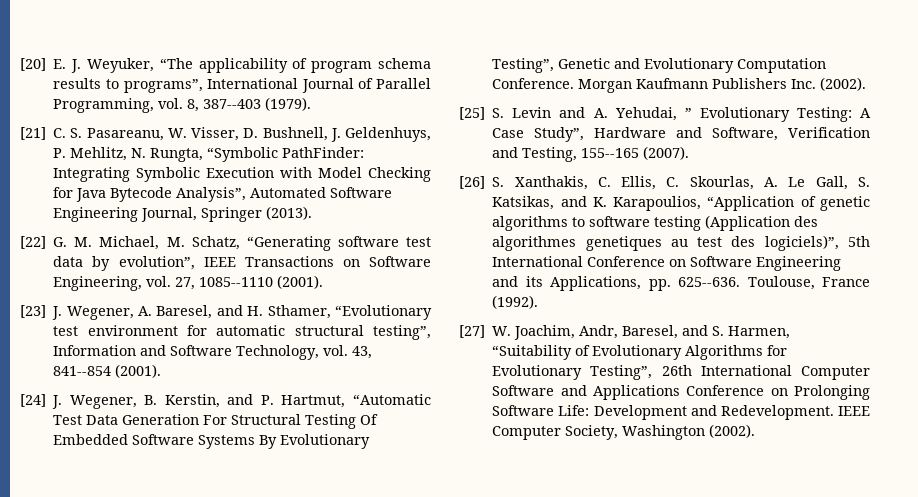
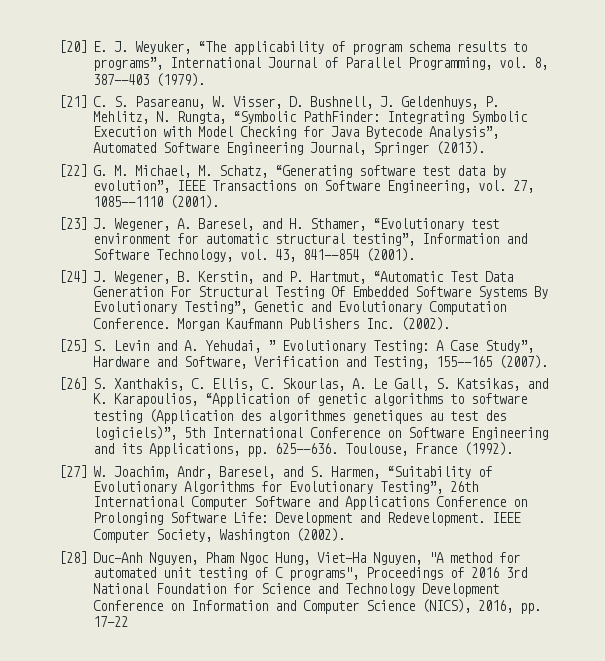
+ [28] Duc-Anh Nguyen, Pham Ngoc Hung, Viet-Ha Nguyen, "A method for automated unit testing of C programs", Proceedings of 2016 3rd National Foundation for Science and Technology Development Conference on Information and Computer Science (NICS), 2016, pp. 17-22

